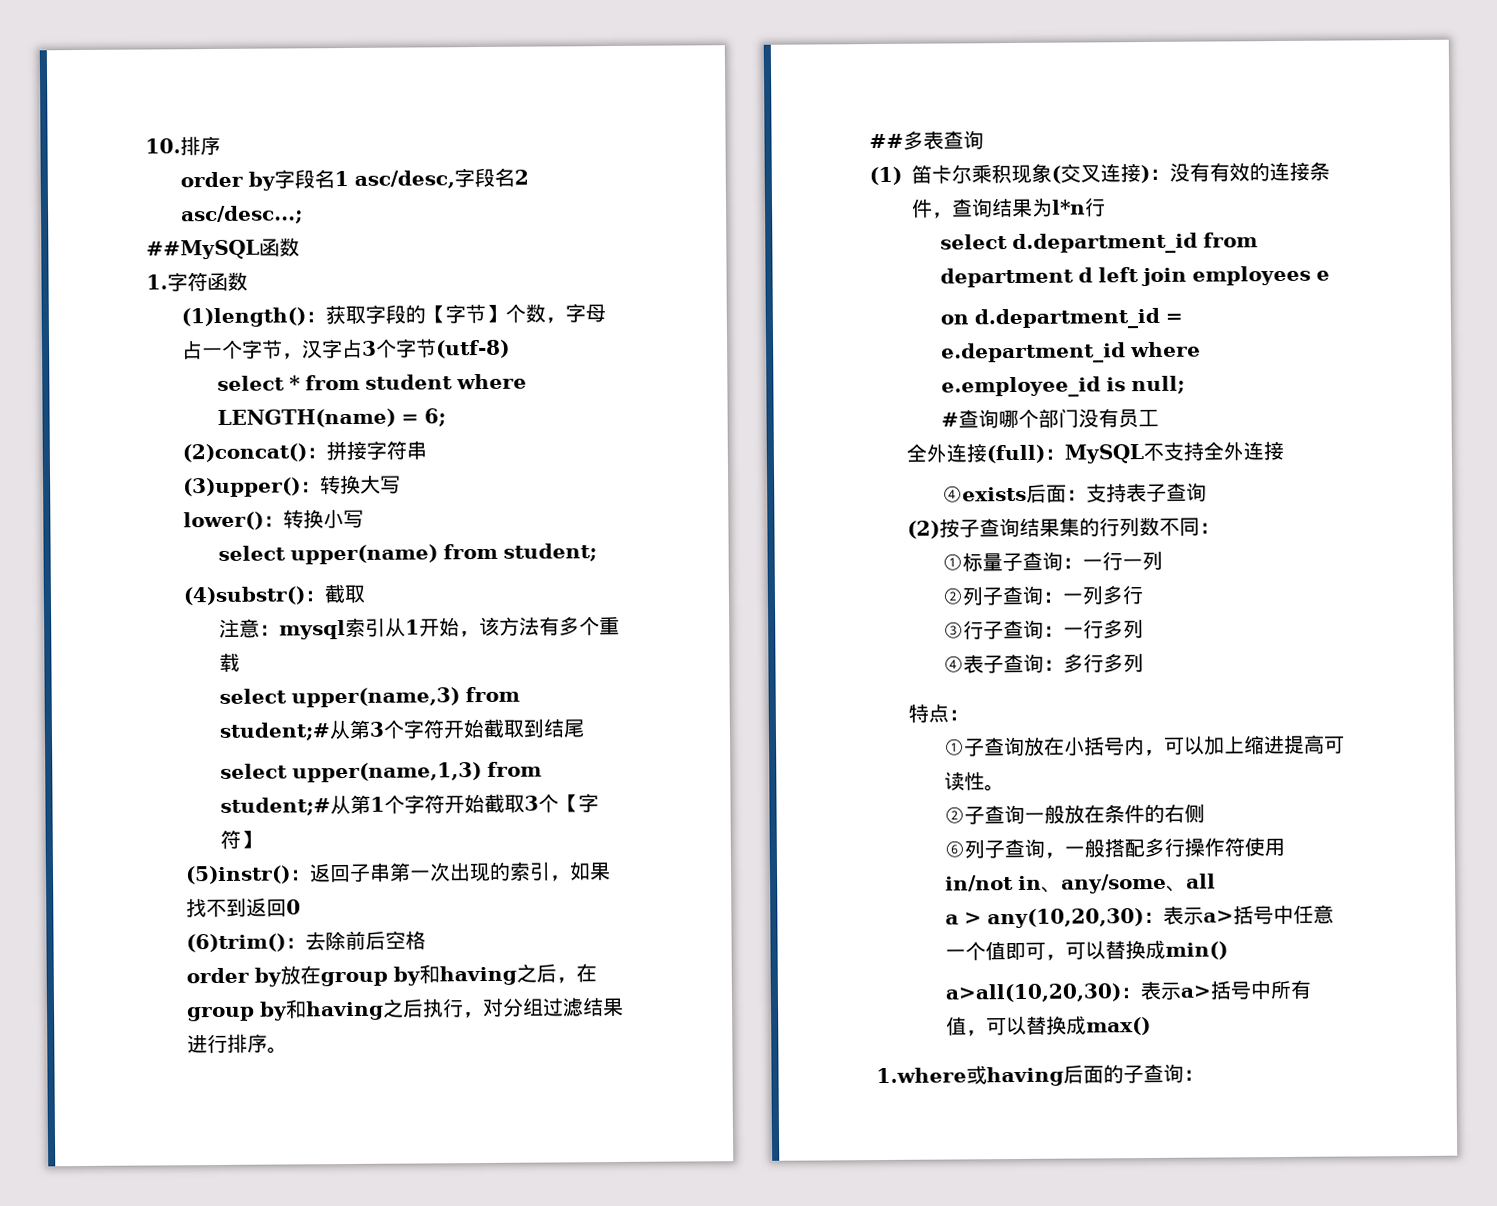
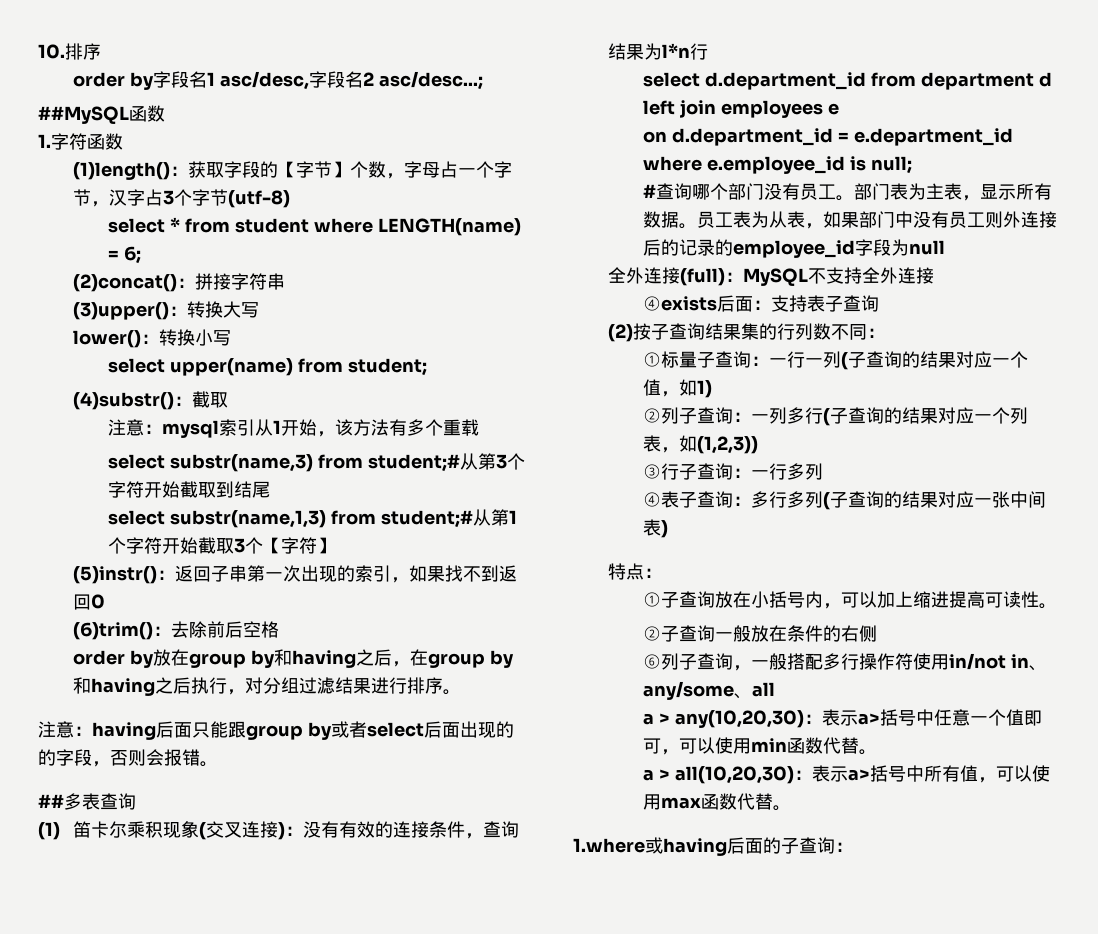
- select upper(name,3) from student;#从第3个字符开始截取到结尾
+ select substr(name,3) from student;#从第3个字符开始截取到结尾
- select upper(name,1,3) from student;#从第1个字符开始截取3个【字符】
+ select substr(name,1,3) from student;#从第1个字符开始截取3个【字符】
+ 注意：having后面只能跟group by或者select后面出现的的字段，否则会报错。
- #查询哪个部门没有员工
+ #查询哪个部门没有员工。部门表为主表，显示所有数据。员工表为从表，如果部门中没有员工则外连接后的记录的employee_id字段为null
- ①标量子查询：一行一列
+ ①标量子查询：一行一列(子查询的结果对应一个值，如1)
- ②列子查询：一列多行
+ ②列子查询：一列多行(子查询的结果对应一个列表，如(1,2,3))
- ④表子查询：多行多列
+ ④表子查询：多行多列(子查询的结果对应一张中间表)
- a > any(10,20,30)：表示a>括号中任意一个值即可，可以替换成min()
- a>all(10,20,30)：表示a>括号中所有值，可以替换成max()
+ a > any(10,20,30)：表示a>括号中任意一个值即可，可以使用min函数代替。
+ a > all(10,20,30)：表示a>括号中所有值，可以使用max函数代替。

